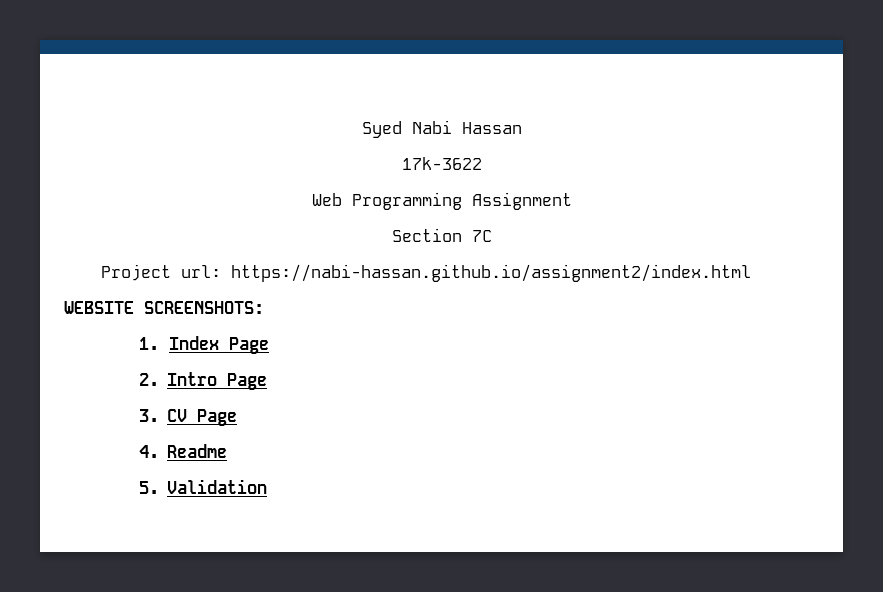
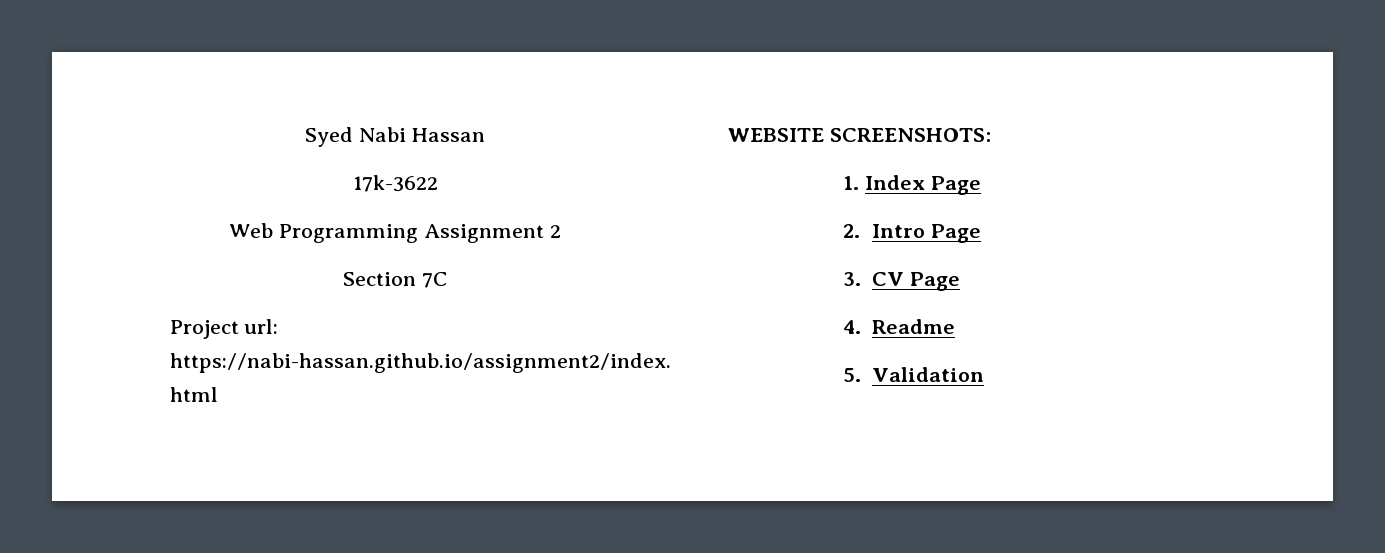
- Web Programming Assignment
+ Web Programming Assignment 2

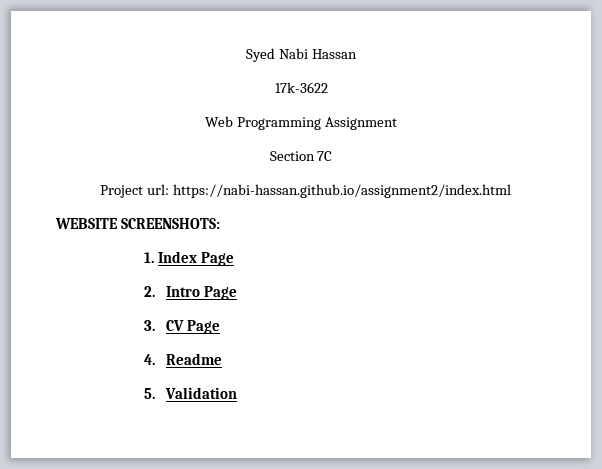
- Web Programming Assignment 2
+ Web Programming Assignment

